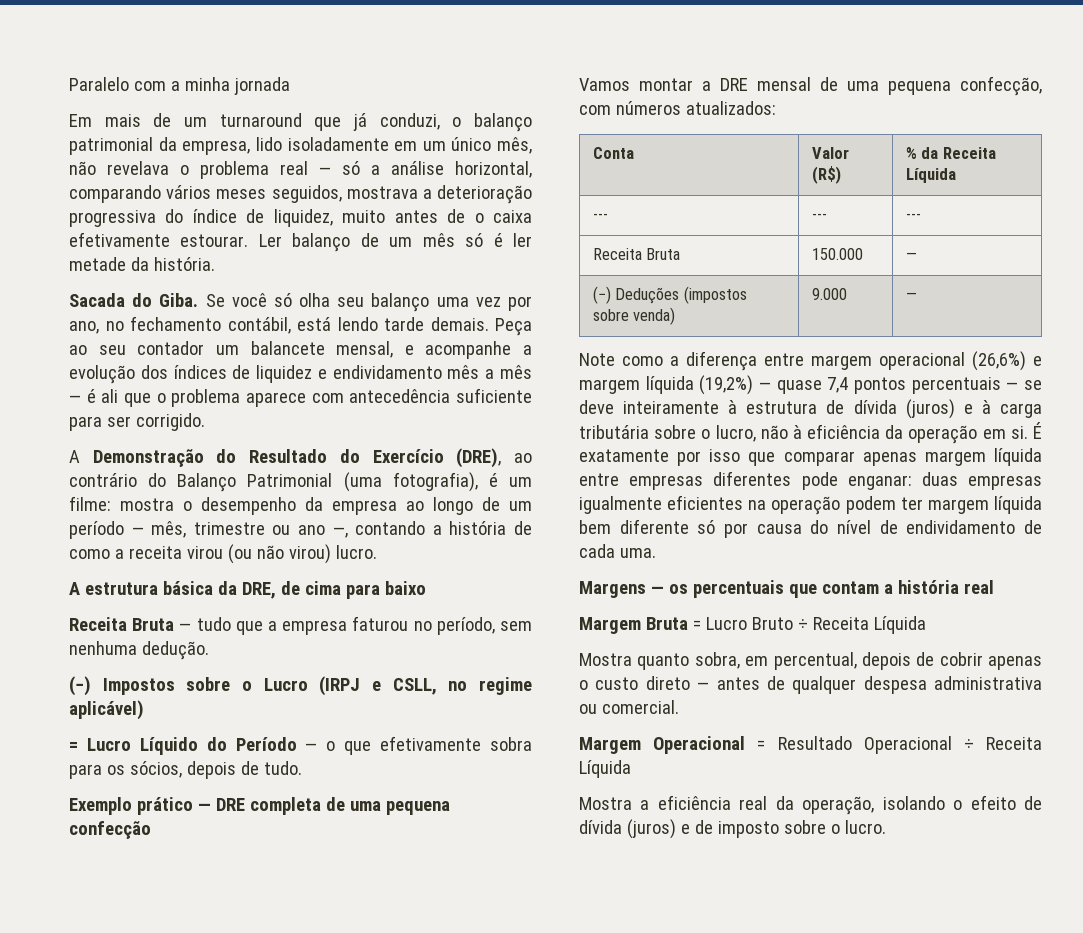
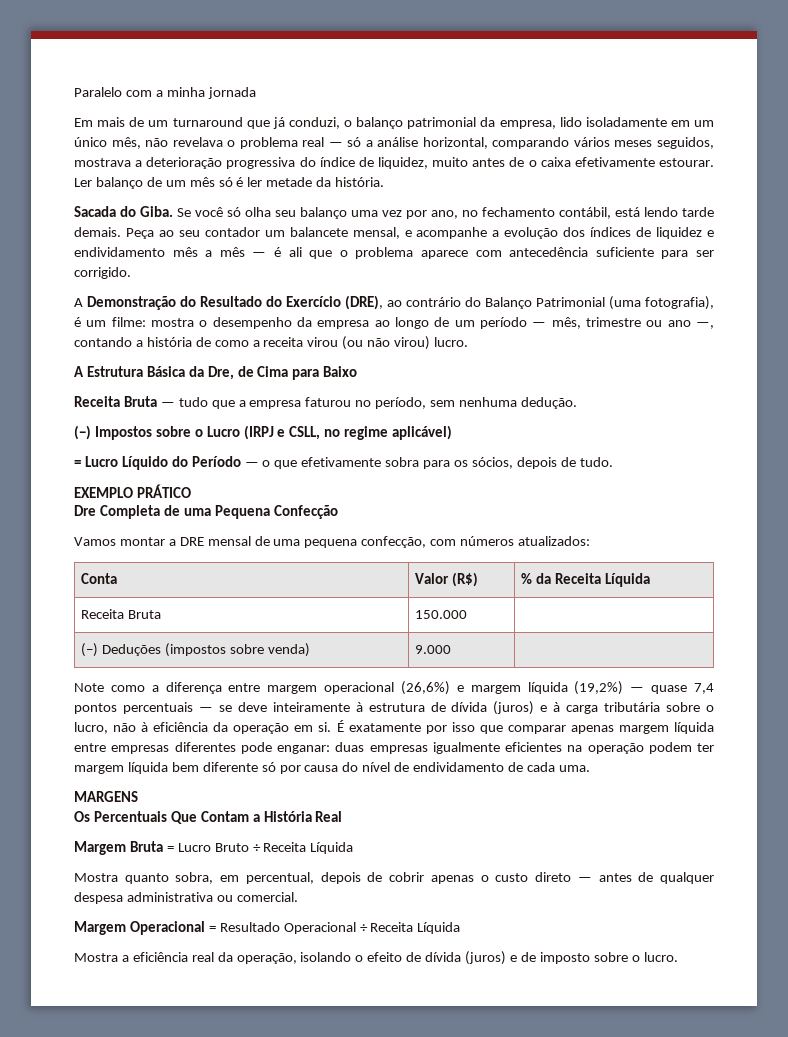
- A estrutura básica da DRE, de cima para baixo
+ A Estrutura Básica da Dre, de Cima para Baixo
- Exemplo prático — DRE completa de uma pequena confecção
+ EXEMPLO PRÁTICO
+ Dre Completa de uma Pequena Confecção
- --- | --- | ---
- Receita Bruta | 150.000 | —
+ Receita Bruta | 150.000 |
- (−) Deduções (impostos sobre venda) | 9.000 | —
+ (−) Deduções (impostos sobre venda) | 9.000 |
- Margens — os percentuais que contam a história real
+ MARGENS
+ Os Percentuais Que Contam a História Real

